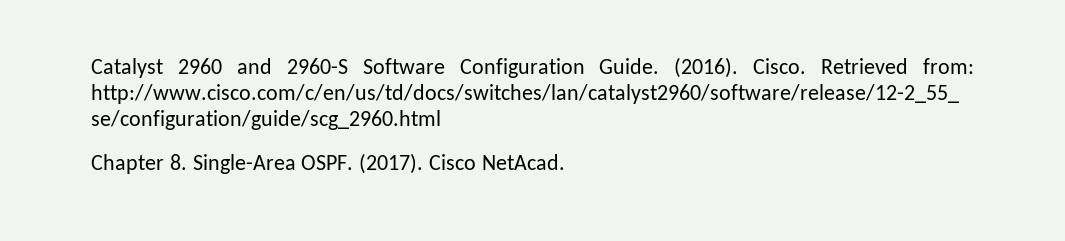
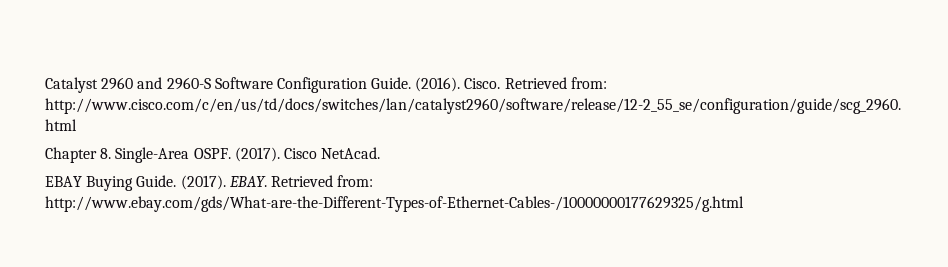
+ EBAY Buying Guide. (2017). EBAY. Retrieved from: http://www.ebay.com/gds/What-are-the-Different-Types-of-Ethernet-Cables-/10000000177629325/g.html

